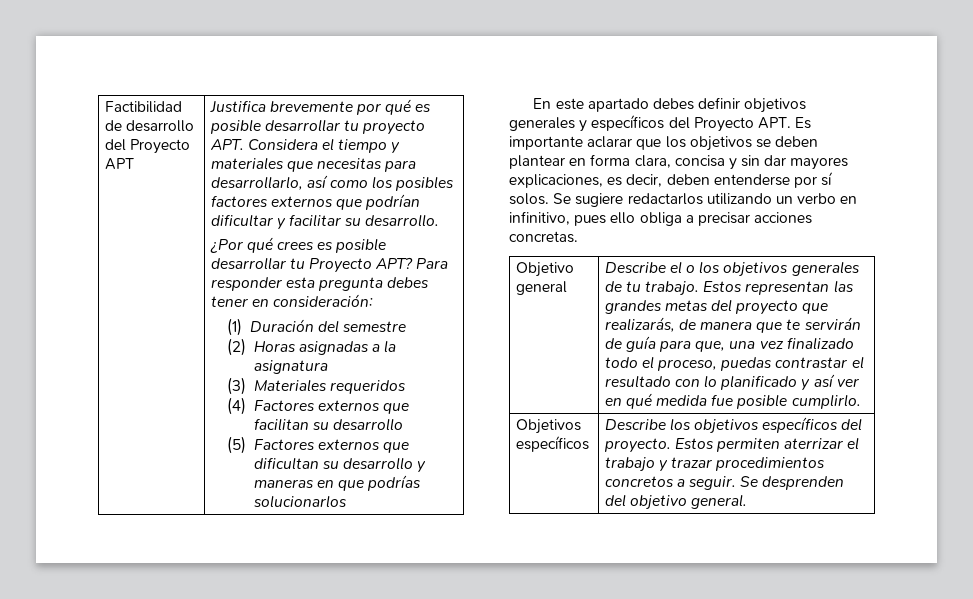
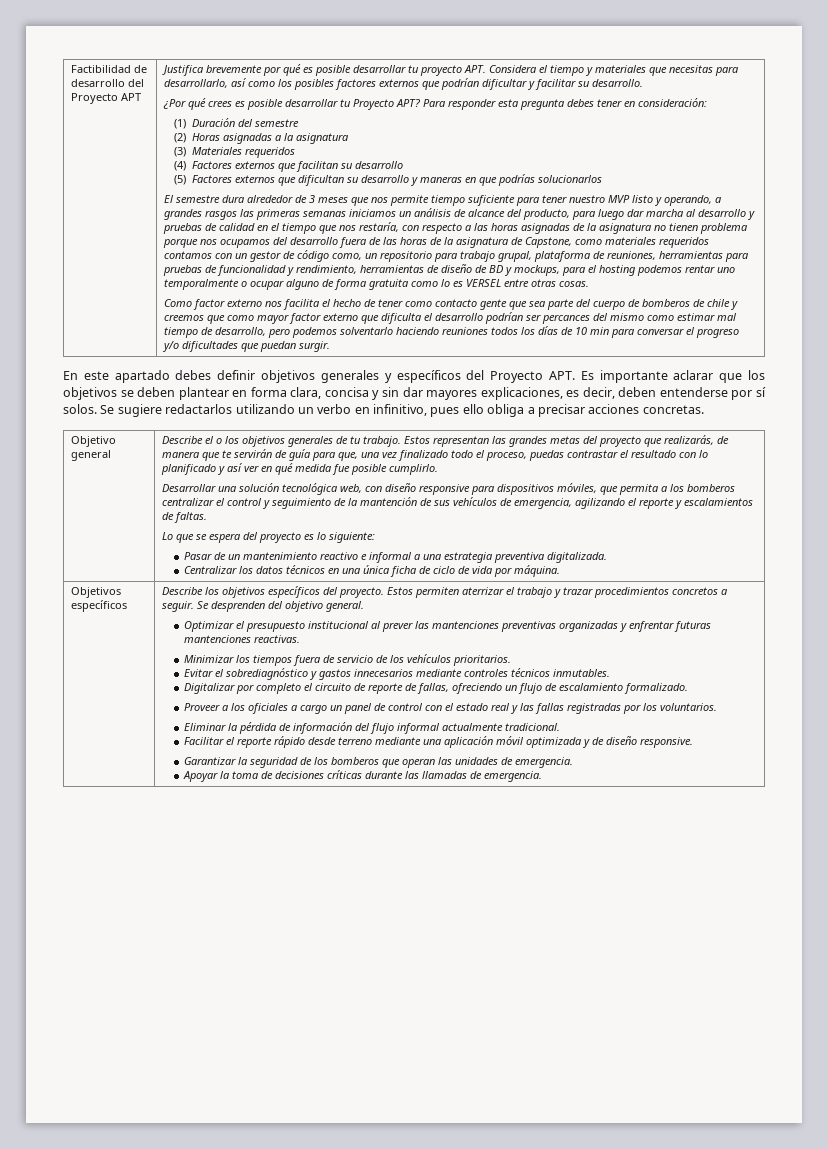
+ El semestre dura alrededor de 3 meses que nos permite tiempo suficiente para tener nuestro MVP listo y operando, a grandes rasgos las primeras semanas iniciamos un análisis de alcance del producto, para luego dar marcha al desarrollo y pruebas de calidad en el tiempo que nos restaría, con respecto a las horas asignadas de la asignatura no tienen problema porque nos ocupamos del desarrollo fuera de las horas de la asignatura de Capstone, como materiales requeridos contamos con un gestor de código como, un repositorio para trabajo grupal, plataforma de reuniones, herramientas para pruebas de funcionalidad y rendimiento, herramientas de diseño de BD y mockups, para el hosting podemos rentar uno temporalmente o ocupar alguno de forma gratuita como lo es VERSEL entre otras cosas.
+ Como factor externo nos facilita el hecho de tener como contacto gente que sea parte del cuerpo de bomberos de chile y creemos que como mayor factor externo que dificulta el desarrollo podrían ser percances del mismo como estimar mal tiempo de desarrollo, pero podemos solventarlo haciendo reuniones todos los días de 10 min para conversar el progreso y/o dificultades que puedan surgir.
+ Desarrollar una solución tecnológica web, con diseño responsive para dispositivos móviles, que permita a los bomberos centralizar el control y seguimiento de la mantención de sus vehículos de emergencia, agilizando el reporte y escalamientos de faltas.
+ Lo que se espera del proyecto es lo siguiente:
+ Pasar de un mantenimiento reactivo e informal a una estrategia preventiva digitalizada.
+ Centralizar los datos técnicos en una única ficha de ciclo de vida por máquina.
+ Optimizar el presupuesto institucional al prever las mantenciones preventivas organizadas y enfrentar futuras mantenciones reactivas.
+ Minimizar los tiempos fuera de servicio de los vehículos prioritarios.
+ Evitar el sobrediagnóstico y gastos innecesarios mediante controles técnicos inmutables.
+ Digitalizar por completo el circuito de reporte de fallas, ofreciendo un flujo de escalamiento formalizado.
+ Proveer a los oficiales a cargo un panel de control con el estado real y las fallas registradas por los voluntarios.
+ Eliminar la pérdida de información del flujo informal actualmente tradicional.
+ Facilitar el reporte rápido desde terreno mediante una aplicación móvil optimizada y de diseño responsive.
+ Garantizar la seguridad de los bomberos que operan las unidades de emergencia.
+ Apoyar la toma de decisiones críticas durante las llamadas de emergencia.

